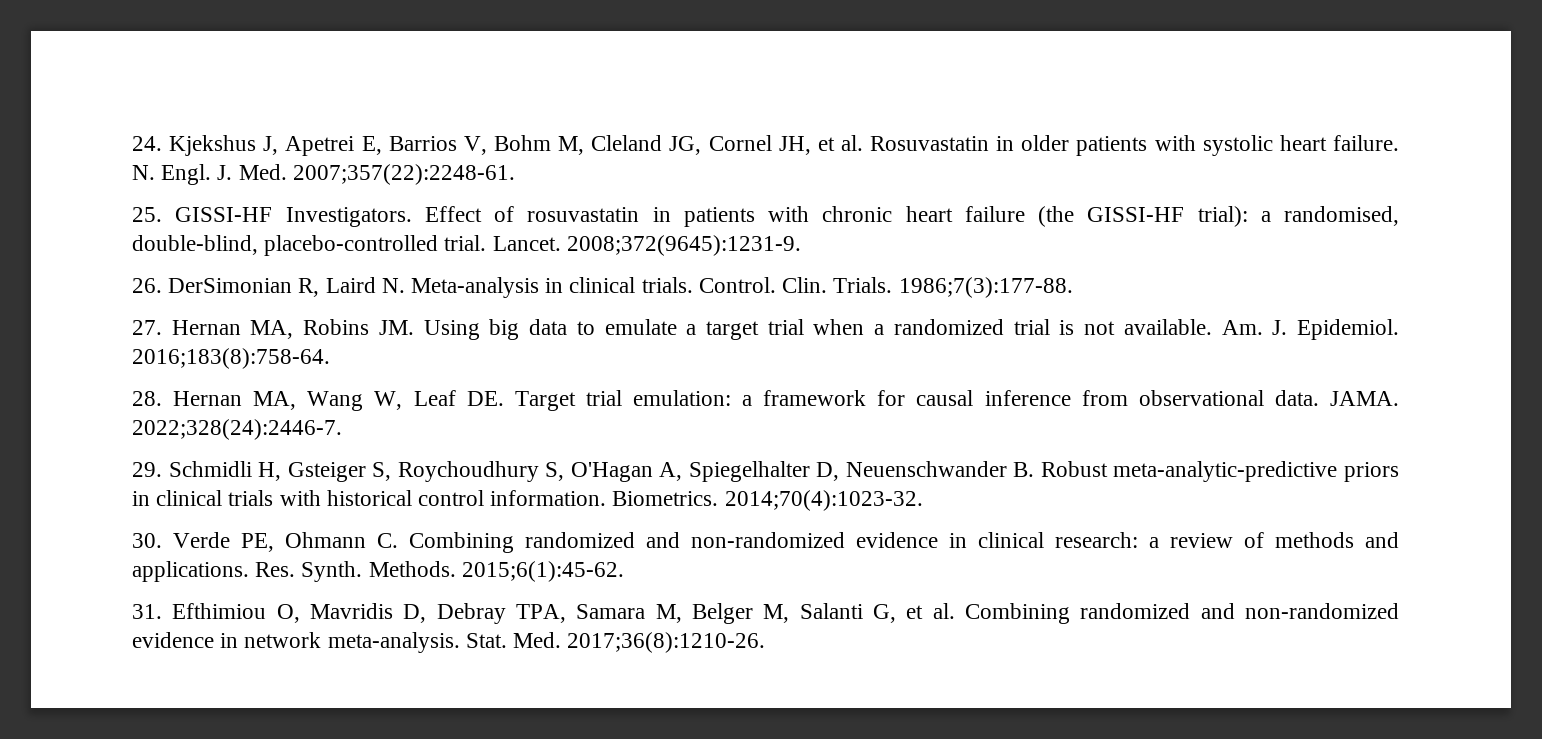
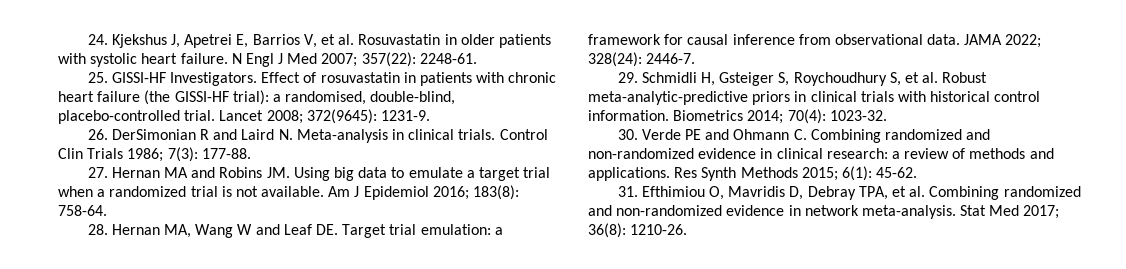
- 24. Kjekshus J, Apetrei E, Barrios V, Bohm M, Cleland JG, Cornel JH, et al. Rosuvastatin in older patients with systolic heart failure.
+ 24. Kjekshus J, Apetrei E, Barrios V, et al. Rosuvastatin in older patients with systolic heart failure.
- N. Engl. J. Med. 2007;357(22):2248-61.
+ N Engl J Med 2007; 357(22): 2248-61.
- Lancet. 2008;372(9645):1231-9.
+ Lancet 2008; 372(9645): 1231-9.
- 26. DerSimonian R, Laird N. Meta-analysis in clinical trials.
+ 26. DerSimonian R and Laird N. Meta-analysis in clinical trials.
- Control. Clin. Trials. 1986;7(3):177-88.
+ Control Clin Trials 1986; 7(3): 177-88.
- 27. Hernan MA, Robins JM. Using big data to emulate a target trial when a randomized trial is not available.
+ 27. Hernan MA and Robins JM. Using big data to emulate a target trial when a randomized trial is not available.
- Am. J. Epidemiol. 2016;183(8):758-64.
+ Am J Epidemiol 2016; 183(8): 758-64.
- 28. Hernan MA, Wang W, Leaf DE. Target trial emulation: a framework for causal inference from observational data.
+ 28. Hernan MA, Wang W and Leaf DE. Target trial emulation: a framework for causal inference from observational data.
- JAMA. 2022;328(24):2446-7.
+ JAMA 2022; 328(24): 2446-7.
- 29. Schmidli H, Gsteiger S, Roychoudhury S, O'Hagan A, Spiegelhalter D, Neuenschwander B. Robust meta-analytic-predictive priors in clinical trials with historical control information.
+ 29. Schmidli H, Gsteiger S, Roychoudhury S, et al. Robust meta-analytic-predictive priors in clinical trials with historical control information.
- Biometrics. 2014;70(4):1023-32.
+ Biometrics 2014; 70(4): 1023-32.
- 30. Verde PE, Ohmann C. Combining randomized and non-randomized evidence in clinical research: a review of methods and applications.
+ 30. Verde PE and Ohmann C. Combining randomized and non-randomized evidence in clinical research: a review of methods and applications.
- Res. Synth. Methods. 2015;6(1):45-62.
+ Res Synth Methods 2015; 6(1): 45-62.
- 31. Efthimiou O, Mavridis D, Debray TPA, Samara M, Belger M, Salanti G, et al. Combining randomized and non-randomized evidence in network meta-analysis.
+ 31. Efthimiou O, Mavridis D, Debray TPA, et al. Combining randomized and non-randomized evidence in network meta-analysis.
- Stat. Med. 2017;36(8):1210-26.
+ Stat Med 2017; 36(8): 1210-26.

